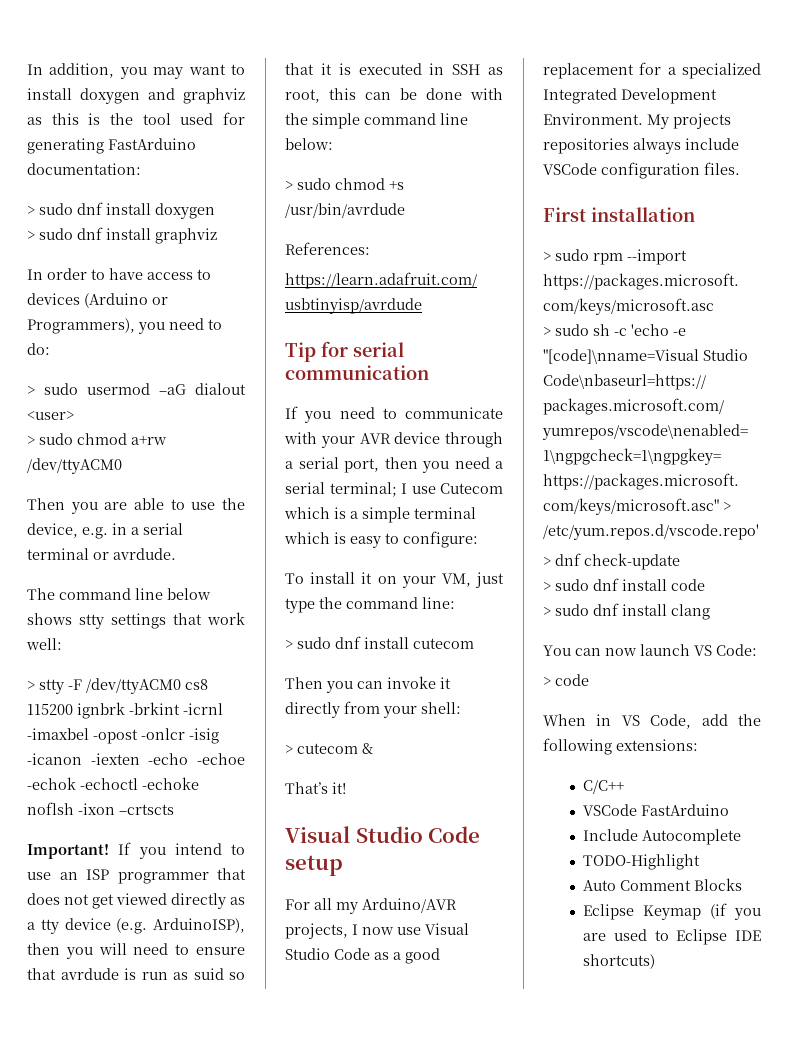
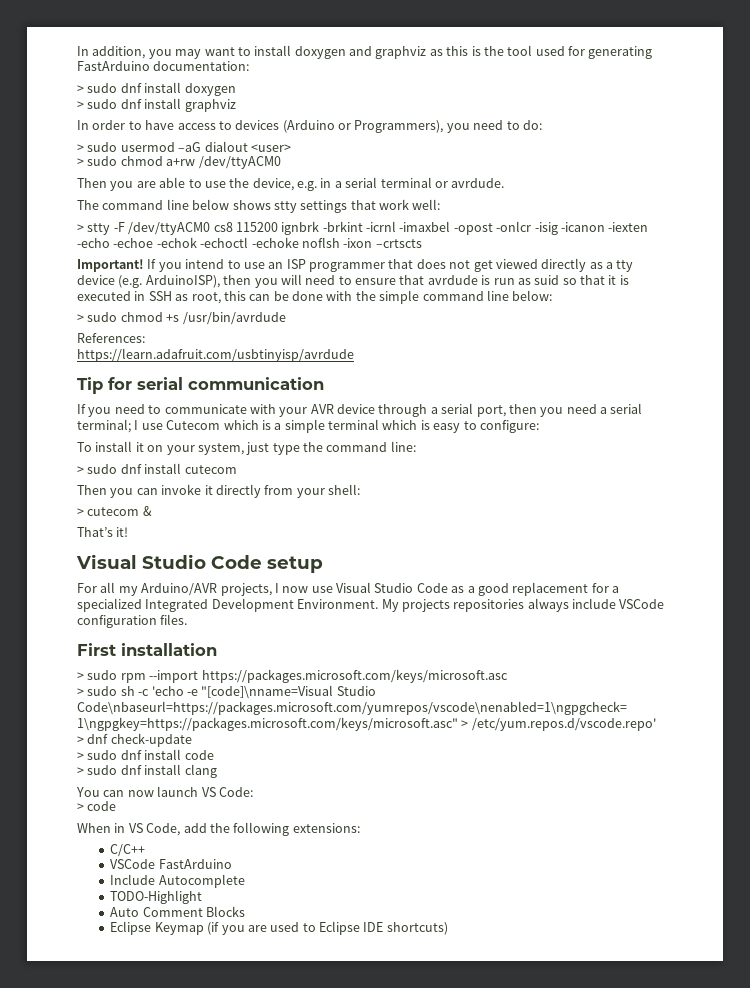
- To install it on your VM, just type the command line:
+ To install it on your system, just type the command line:

